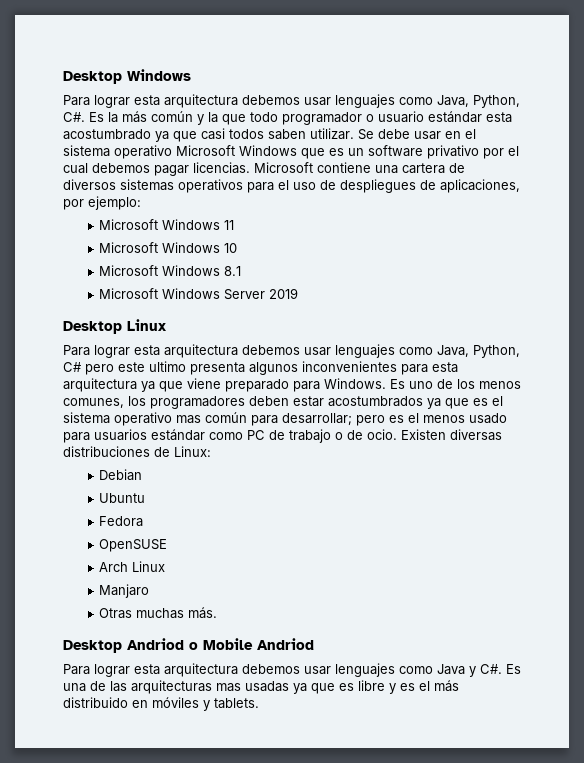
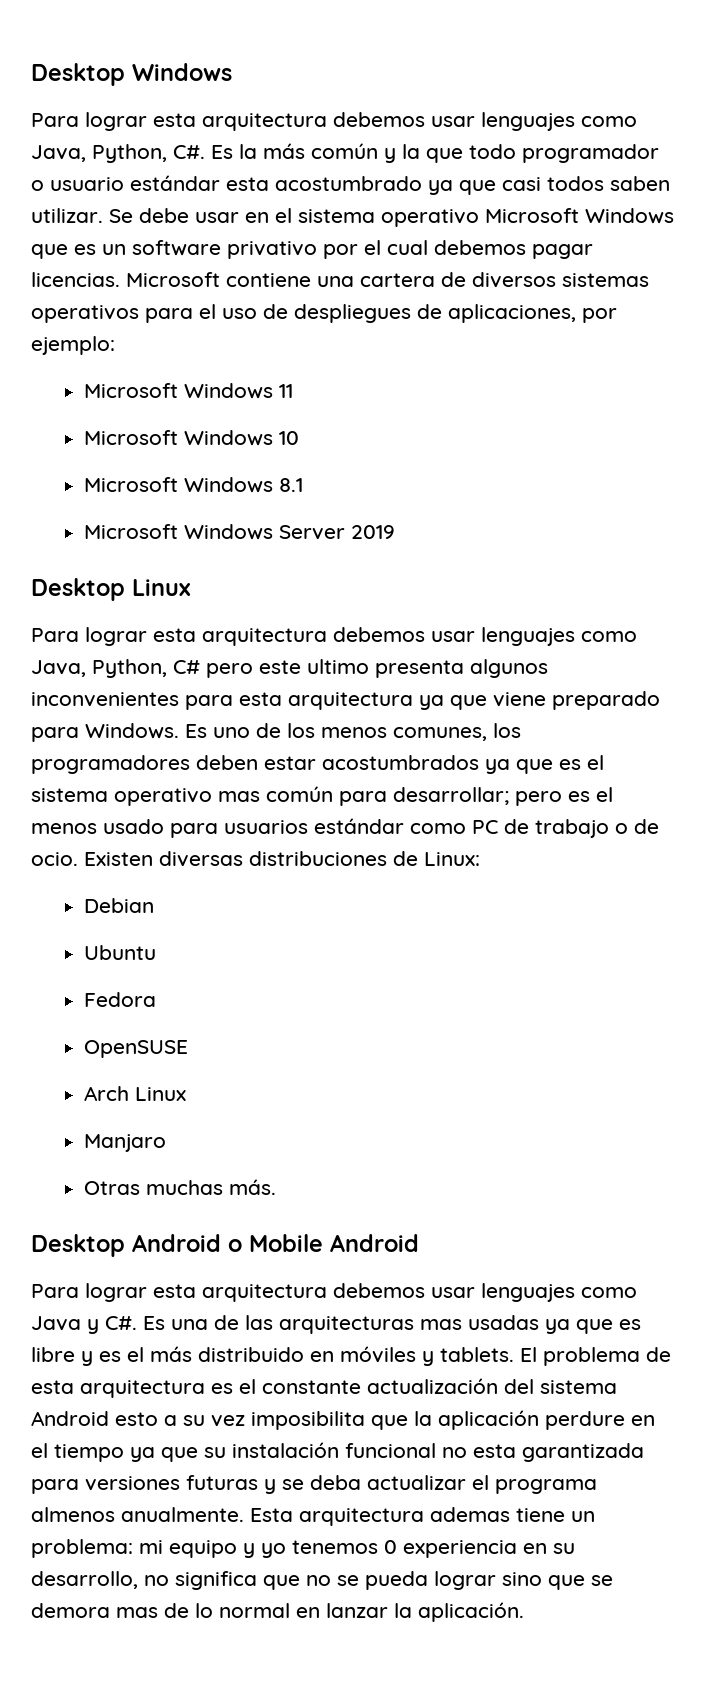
- Desktop Andriod o Mobile Andriod
+ Desktop Android o Mobile Android
+ El problema de esta arquitectura es el constante actualización del sistema Android esto a su vez imposibilita que la aplicación perdure en el tiempo ya que su instalación funcional no esta garantizada para versiones futuras y se deba actualizar el programa almenos anualmente. Esta arquitectura ademas tiene un problema: mi equipo y yo tenemos 0 experiencia en su desarrollo, no significa que no se pueda lograr sino que se demora mas de lo normal en lanzar la aplicación.

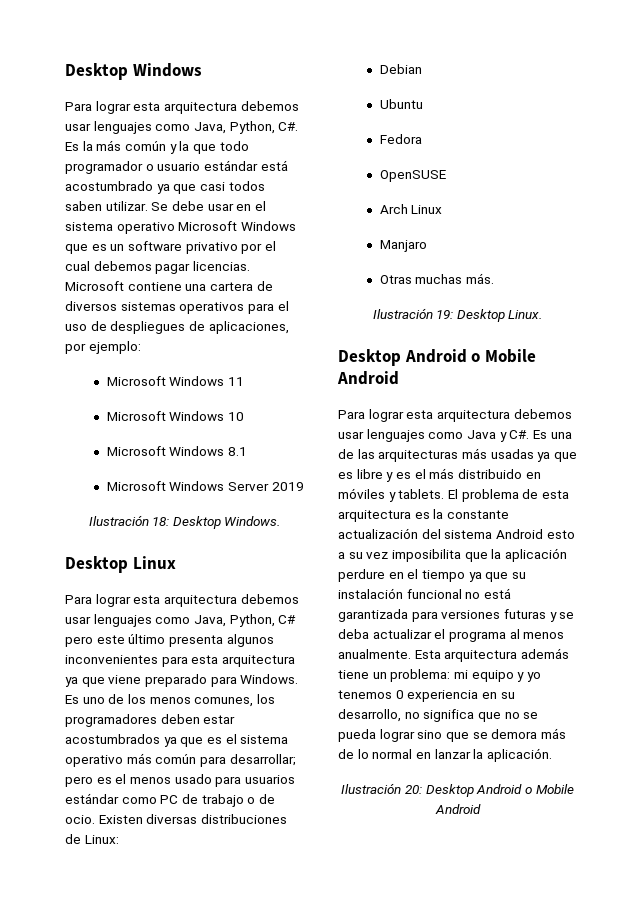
- Para lograr esta arquitectura debemos usar lenguajes como Java, Python, C#. Es la más común y la que todo programador o usuario estándar esta acostumbrado ya que casi todos saben utilizar.
+ Para lograr esta arquitectura debemos usar lenguajes como Java, Python, C#. Es la más común y la que todo programador o usuario estándar está acostumbrado ya que casi todos saben utilizar.
+ Ilustración 18: Desktop Windows.
- Para lograr esta arquitectura debemos usar lenguajes como Java, Python, C# pero este ultimo presenta algunos inconvenientes para esta arquitectura ya que viene preparado para Windows.
+ Para lograr esta arquitectura debemos usar lenguajes como Java, Python, C# pero este último presenta algunos inconvenientes para esta arquitectura ya que viene preparado para Windows.
- Es uno de los menos comunes, los programadores deben estar acostumbrados ya que es el sistema operativo mas común para desarrollar; pero es el menos usado para usuarios estándar como PC de trabajo o de ocio.
+ Es uno de los menos comunes, los programadores deben estar acostumbrados ya que es el sistema operativo más común para desarrollar; pero es el menos usado para usuarios estándar como PC de trabajo o de ocio.
+ Ilustración 19: Desktop Linux.
- Para lograr esta arquitectura debemos usar lenguajes como Java y C#. Es una de las arquitecturas mas usadas ya que es libre y es el más distribuido en móviles y tablets.
+ Para lograr esta arquitectura debemos usar lenguajes como Java y C#. Es una de las arquitecturas más usadas ya que es libre y es el más distribuido en móviles y tablets.
- El problema de esta arquitectura es el constante actualización del sistema Android esto a su vez imposibilita que la aplicación perdure en el tiempo ya que su instalación funcional no esta garantizada para versiones futuras y se deba actualizar el programa almenos anualmente.
+ El problema de esta arquitectura es la constante actualización del sistema Android esto a su vez imposibilita que la aplicación perdure en el tiempo ya que su instalación funcional no está garantizada para versiones futuras y se deba actualizar el programa al menos anualmente.
- Esta arquitectura ademas tiene un problema: mi equipo y yo tenemos 0 experiencia en su desarrollo, no significa que no se pueda lograr sino que se demora mas de lo normal en lanzar la aplicación.
+ Esta arquitectura además tiene un problema: mi equipo y yo tenemos 0 experiencia en su desarrollo, no significa que no se pueda lograr sino que se demora más de lo normal en lanzar la aplicación.
+ Ilustración 20: Desktop Android o Mobile Android

